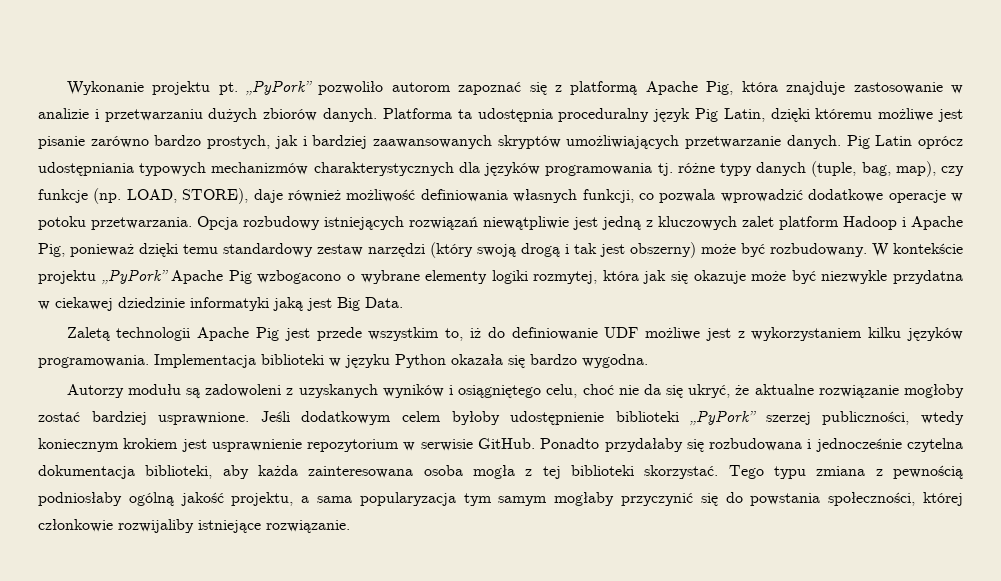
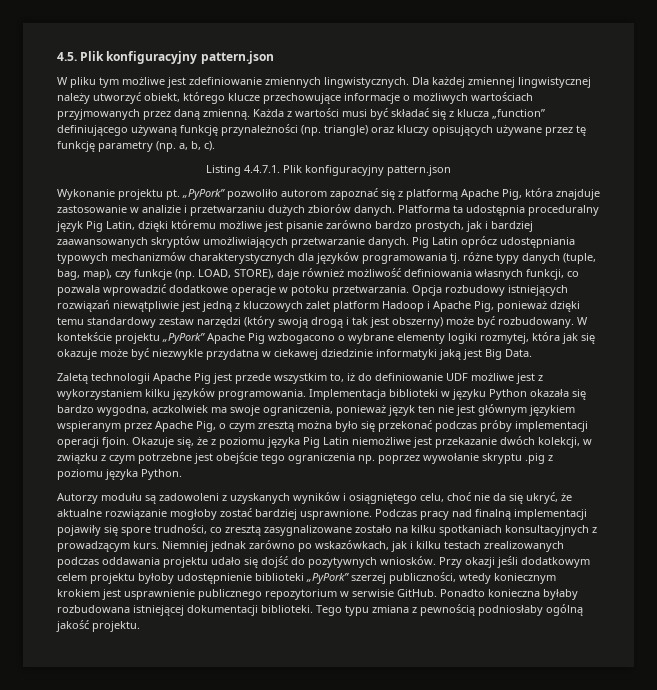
+ 4.5. Plik konfiguracyjny pattern.json
+ W pliku tym możliwe jest zdefiniowanie zmiennych lingwistycznych. Dla każdej zmiennej lingwistycznej należy utworzyć obiekt, którego klucze przechowujące informacje o możliwych wartościach przyjmowanych przez daną zmienną. Każda z wartości musi być składać się z klucza „function” definiującego używaną funkcję przynależności (np. triangle) oraz kluczy opisujących używane przez tę funkcję parametry (np. a, b, c).
+ Listing 4.4.7.1. Plik konfiguracyjny pattern.json
- Implementacja biblioteki w języku Python okazała się bardzo wygodna.
+ Implementacja biblioteki w języku Python okazała się bardzo wygodna, aczkolwiek ma swoje ograniczenia, ponieważ język ten nie jest głównym językiem wspieranym przez Apache Pig, o czym zresztą można było się przekonać podczas próby implementacji operacji fjoin. Okazuje się, że z poziomu języka Pig Latin niemożliwe jest przekazanie dwóch kolekcji, w związku z czym potrzebne jest obejście tego ograniczenia np. poprzez wywołanie skryptu .pig z poziomu języka Python.
- Jeśli dodatkowym celem byłoby udostępnienie biblioteki „PyPork” szerzej publiczności, wtedy koniecznym krokiem jest usprawnienie repozytorium w serwisie GitHub.
+ Podczas pracy nad finalną implementacji pojawiły się spore trudności, co zresztą zasygnalizowane zostało na kilku spotkaniach konsultacyjnych z prowadzącym kurs. Niemniej jednak zarówno po wskazówkach, jak i kilku testach zrealizowanych podczas oddawania projektu udało się dojść do pozytywnych wniosków. Przy okazji jeśli dodatkowym celem projektu byłoby udostępnienie biblioteki „PyPork” szerzej publiczności, wtedy koniecznym krokiem jest usprawnienie publicznego repozytorium w serwisie GitHub.
- Ponadto przydałaby się rozbudowana i jednocześnie czytelna dokumentacja biblioteki, aby każda zainteresowana osoba mogła z tej biblioteki skorzystać.
+ Ponadto konieczna byłaby rozbudowana istniejącej dokumentacji biblioteki.
- Tego typu zmiana z pewnością podniosłaby ogólną jakość projektu, a sama popularyzacja tym samym mogłaby przyczynić się do powstania społeczności, której członkowie rozwijaliby istniejące rozwiązanie.
+ Tego typu zmiana z pewnością podniosłaby ogólną jakość projektu.

